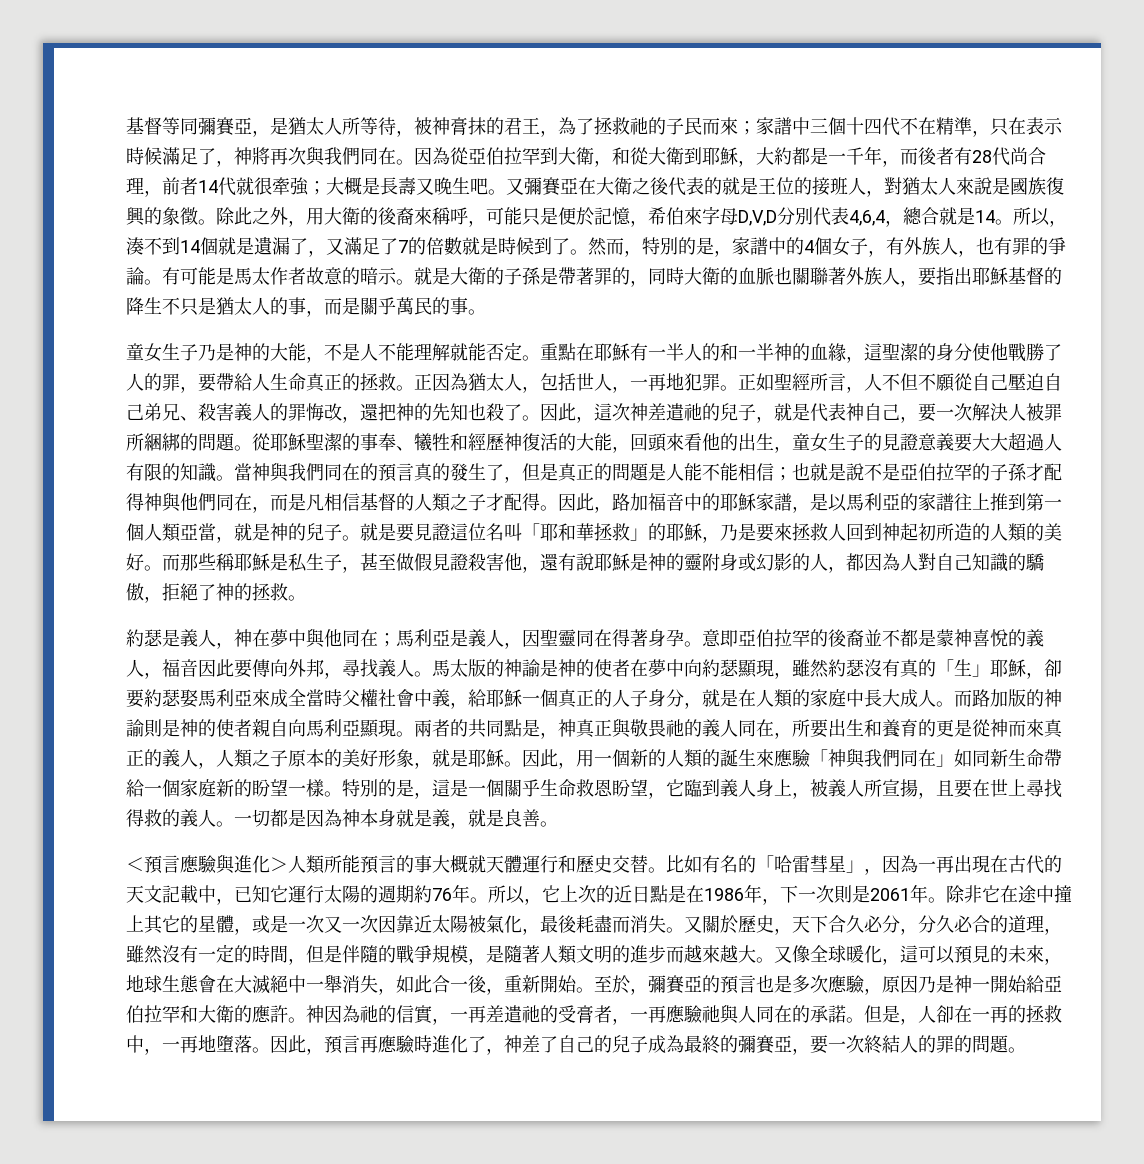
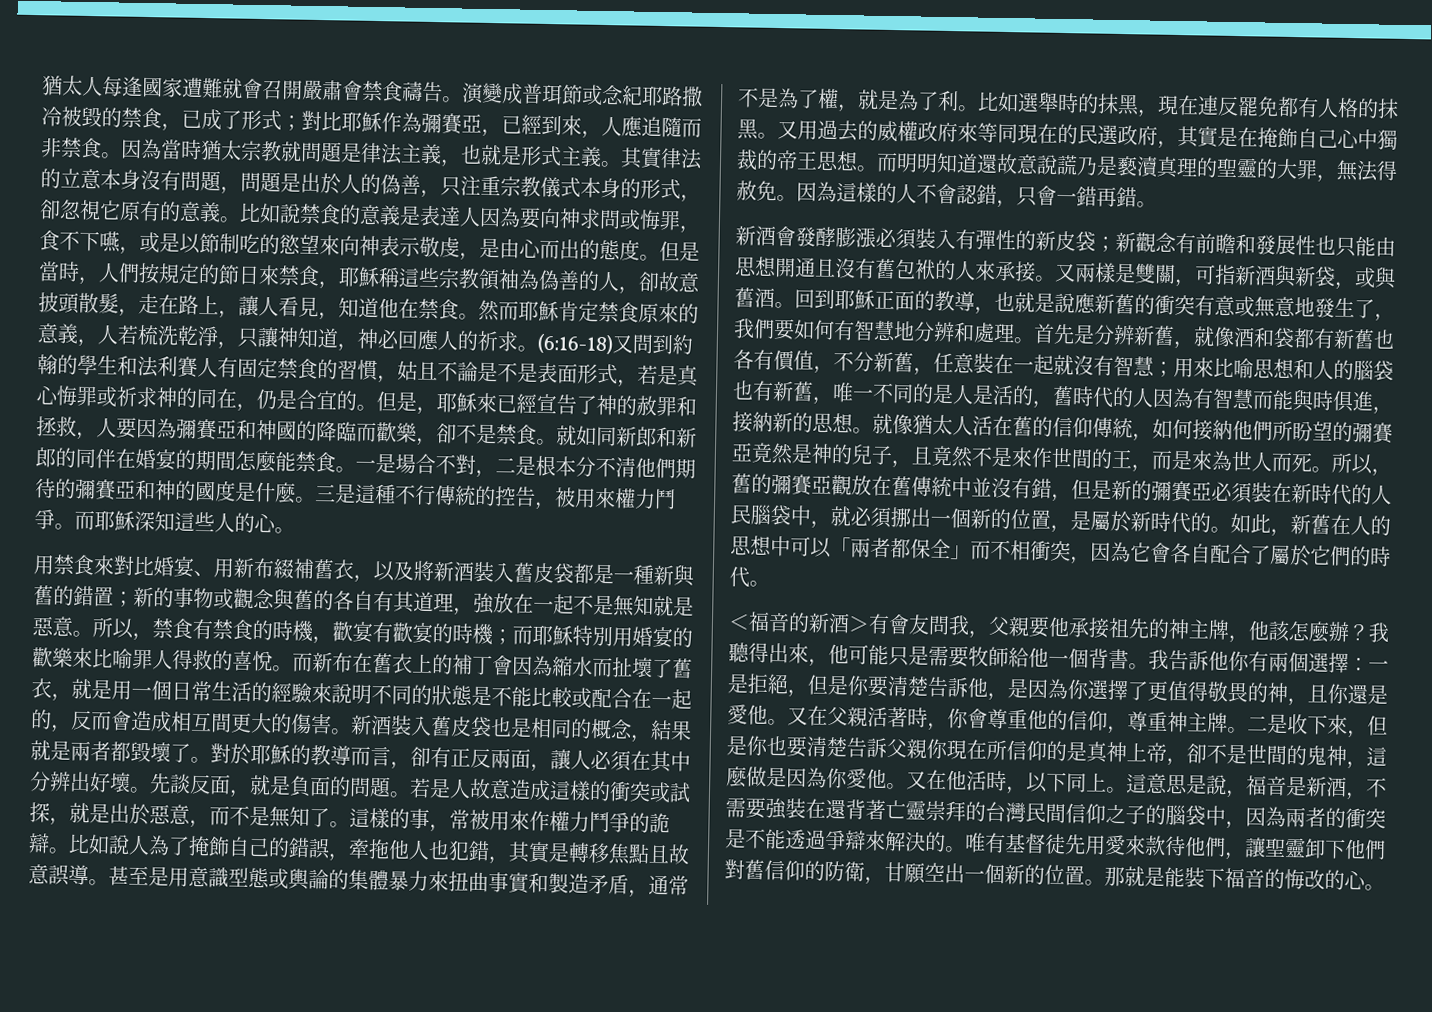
- 基督等同彌賽亞，是猶太人所等待，被神膏抹的君王，為了拯救祂的子民而來；家譜中三個十四代不在精準，只在表示時候滿足了，神將再次與我們同在。因為從亞伯拉罕到大衛，和從大衛到耶穌，大約都是一千年，而後者有28代尚合理，前者14代就很牽強；大概是長壽又晚生吧。又彌賽亞在大衛之後代表的就是王位的接班人，對猶太人來說是國族復興的象徵。除此之外，用大衛的後裔來稱呼，可能只是便於記憶，希伯來字母D,V,D分別代表4,6,4，總合就是14。所以，湊不到14個就是遺漏了，又滿足了7的倍數就是時候到了。然而，特別的是，家譜中的4個女子，有外族人，也有罪的爭論。有可能是馬太作者故意的暗示。就是大衛的子孫是帶著罪的，同時大衛的血脈也關聯著外族人，要指出耶穌基督的降生不只是猶太人的事，而是關乎萬民的事。
- 童女生子乃是神的大能，不是人不能理解就能否定。重點在耶穌有一半人的和一半神的血緣，這聖潔的身分使他戰勝了人的罪，要帶給人生命真正的拯救。正因為猶太人，包括世人，一再地犯罪。正如聖經所言，人不但不願從自己壓迫自己弟兄、殺害義人的罪悔改，還把神的先知也殺了。因此，這次神差遣祂的兒子，就是代表神自己，要一次解決人被罪所綑綁的問題。從耶穌聖潔的事奉、犧牲和經歷神復活的大能，回頭來看他的出生，童女生子的見證意義要大大超過人有限的知識。當神與我們同在的預言真的發生了，但是真正的問題是人能不能相信；也就是說不是亞伯拉罕的子孫才配得神與他們同在，而是凡相信基督的人類之子才配得。因此，路加福音中的耶穌家譜，是以馬利亞的家譜往上推到第一個人類亞當，就是神的兒子。就是要見證這位名叫「耶和華拯救」的耶穌，乃是要來拯救人回到神起初所造的人類的美好。而那些稱耶穌是私生子，甚至做假見證殺害他，還有說耶穌是神的靈附身或幻影的人，都因為人對自己知識的驕傲，拒絕了神的拯救。
- 約瑟是義人，神在夢中與他同在；馬利亞是義人，因聖靈同在得著身孕。意即亞伯拉罕的後裔並不都是蒙神喜悅的義人，福音因此要傳向外邦，尋找義人。馬太版的神諭是神的使者在夢中向約瑟顯現，雖然約瑟沒有真的「生」耶穌，卻要約瑟娶馬利亞來成全當時父權社會中義，給耶穌一個真正的人子身分，就是在人類的家庭中長大成人。而路加版的神諭則是神的使者親自向馬利亞顯現。兩者的共同點是，神真正與敬畏祂的義人同在，所要出生和養育的更是從神而來真正的義人，人類之子原本的美好形象，就是耶穌。因此，用一個新的人類的誕生來應驗「神與我們同在」如同新生命帶給一個家庭新的盼望一樣。特別的是，這是一個關乎生命救恩盼望，它臨到義人身上，被義人所宣揚，且要在世上尋找得救的義人。一切都是因為神本身就是義，就是良善。
- ＜預言應驗與進化＞人類所能預言的事大概就天體運行和歷史交替。比如有名的「哈雷彗星」，因為一再出現在古代的天文記載中，已知它運行太陽的週期約76年。所以，它上次的近日點是在1986年，下一次則是2061年。除非它在途中撞上其它的星體，或是一次又一次因靠近太陽被氣化，最後耗盡而消失。又關於歷史，天下合久必分，分久必合的道理，雖然沒有一定的時間，但是伴隨的戰爭規模，是隨著人類文明的進步而越來越大。又像全球暖化，這可以預見的未來，地球生態會在大滅絕中一舉消失，如此合一後，重新開始。至於，彌賽亞的預言也是多次應驗，原因乃是神一開始給亞伯拉罕和大衛的應許。神因為祂的信實，一再差遣祂的受膏者，一再應驗祂與人同在的承諾。但是，人卻在一再的拯救中，一再地墮落。因此，預言再應驗時進化了，神差了自己的兒子成為最終的彌賽亞，要一次終結人的罪的問題。
+ 猶太人每逢國家遭難就會召開嚴肅會禁食禱告。演變成普珥節或念紀耶路撒冷被毀的禁食，已成了形式；對比耶穌作為彌賽亞，已經到來，人應追隨而非禁食。因為當時猶太宗教就問題是律法主義，也就是形式主義。其實律法的立意本身沒有問題，問題是出於人的偽善，只注重宗教儀式本身的形式，卻忽視它原有的意義。比如說禁食的意義是表達人因為要向神求問或悔罪，食不下嚥，或是以節制吃的慾望來向神表示敬虔，是由心而出的態度。但是當時，人們按規定的節日來禁食，耶穌稱這些宗教領袖為偽善的人，卻故意披頭散髮，走在路上，讓人看見，知道他在禁食。然而耶穌肯定禁食原來的意義，人若梳洗乾淨，只讓神知道，神必回應人的祈求。(6:16-18)又問到約翰的學生和法利賽人有固定禁食的習慣，姑且不論是不是表面形式，若是真心悔罪或祈求神的同在，仍是合宜的。但是，耶穌來已經宣告了神的赦罪和拯救，人要因為彌賽亞和神國的降臨而歡樂，卻不是禁食。就如同新郎和新郎的同伴在婚宴的期間怎麼能禁食。一是場合不對，二是根本分不清他們期待的彌賽亞和神的國度是什麼。三是這種不行傳統的控告，被用來權力鬥爭。而耶穌深知這些人的心。
+ 用禁食來對比婚宴、用新布綴補舊衣，以及將新酒裝入舊皮袋都是一種新與舊的錯置；新的事物或觀念與舊的各自有其道理，強放在一起不是無知就是惡意。所以，禁食有禁食的時機，歡宴有歡宴的時機；而耶穌特別用婚宴的歡樂來比喻罪人得救的喜悅。而新布在舊衣上的補丁會因為縮水而扯壞了舊衣，就是用一個日常生活的經驗來說明不同的狀態是不能比較或配合在一起的，反而會造成相互間更大的傷害。新酒裝入舊皮袋也是相同的概念，結果就是兩者都毀壞了。對於耶穌的教導而言，卻有正反兩面，讓人必須在其中分辨出好壞。先談反面，就是負面的問題。若是人故意造成這樣的衝突或試探，就是出於惡意，而不是無知了。這樣的事，常被用來作權力鬥爭的詭辯。比如說人為了掩飾自己的錯誤，牽拖他人也犯錯，其實是轉移焦點且故意誤導。甚至是用意識型態或輿論的集體暴力來扭曲事實和製造矛盾，通常不是為了權，就是為了利。比如選舉時的抹黑，現在連反罷免都有人格的抹黑。又用過去的威權政府來等同現在的民選政府，其實是在掩飾自己心中獨裁的帝王思想。而明明知道還故意說謊乃是褻瀆真理的聖靈的大罪，無法得赦免。因為這樣的人不會認錯，只會一錯再錯。
+ 新酒會發酵膨漲必須裝入有彈性的新皮袋；新觀念有前瞻和發展性也只能由思想開通且沒有舊包袱的人來承接。又兩樣是雙關，可指新酒與新袋，或與舊酒。回到耶穌正面的教導，也就是說應新舊的衝突有意或無意地發生了，我們要如何有智慧地分辨和處理。首先是分辨新舊，就像酒和袋都有新舊也各有價值，不分新舊，任意裝在一起就沒有智慧；用來比喻思想和人的腦袋也有新舊，唯一不同的是人是活的，舊時代的人因為有智慧而能與時俱進，接納新的思想。就像猶太人活在舊的信仰傳統，如何接納他們所盼望的彌賽亞竟然是神的兒子，且竟然不是來作世間的王，而是來為世人而死。所以，舊的彌賽亞觀放在舊傳統中並沒有錯，但是新的彌賽亞必須裝在新時代的人民腦袋中，就必須挪出一個新的位置，是屬於新時代的。如此，新舊在人的思想中可以「兩者都保全」而不相衝突，因為它會各自配合了屬於它們的時代。
+ ＜福音的新酒＞有會友問我，父親要他承接祖先的神主牌，他該怎麼辦？我聽得出來，他可能只是需要牧師給他一個背書。我告訴他你有兩個選擇：一是拒絕，但是你要清楚告訴他，是因為你選擇了更值得敬畏的神，且你還是愛他。又在父親活著時，你會尊重他的信仰，尊重神主牌。二是收下來，但是你也要清楚告訴父親你現在所信仰的是真神上帝，卻不是世間的鬼神，這麼做是因為你愛他。又在他活時，以下同上。這意思是說，福音是新酒，不需要強裝在還背著亡靈崇拜的台灣民間信仰之子的腦袋中，因為兩者的衝突是不能透過爭辯來解決的。唯有基督徒先用愛來款待他們，讓聖靈卸下他們對舊信仰的防衛，甘願空出一個新的位置。那就是能裝下福音的悔改的心。

